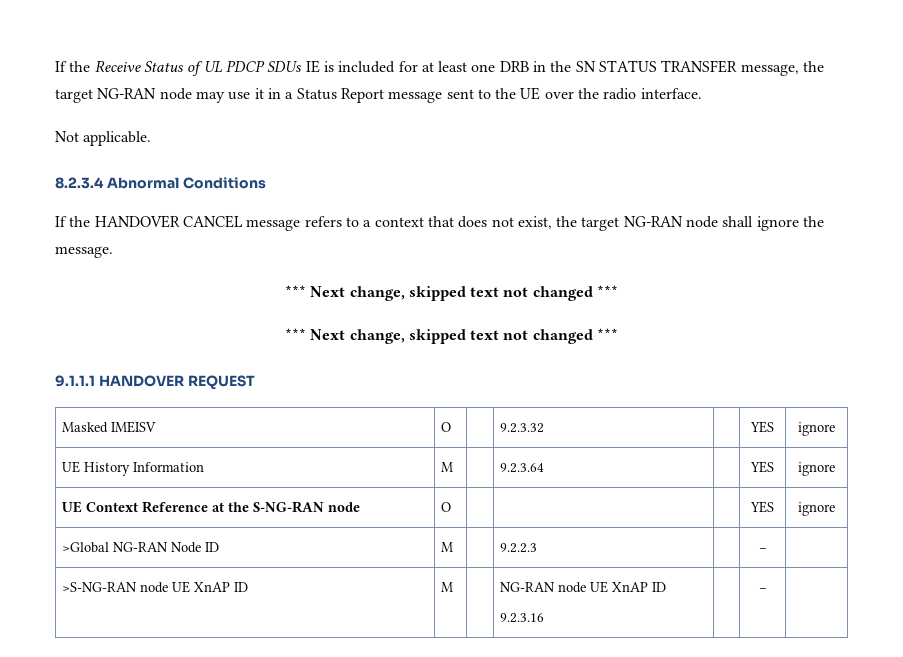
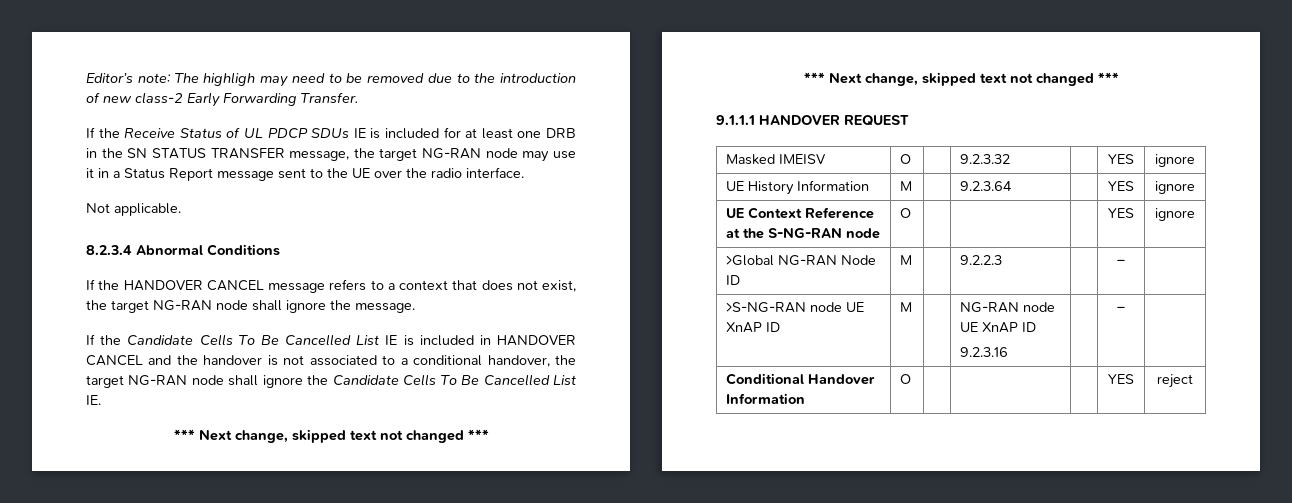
+ Editor’s note: The highligh may need to be removed due to the introduction of new class-2 Early Forwarding Transfer.
+ If the Candidate Cells To Be Cancelled List IE is included in HANDOVER CANCEL and the handover is not associated to a conditional handover, the target NG-RAN node shall ignore the Candidate Cells To Be Cancelled List IE.
+ Conditional Handover Information | O | | | | YES | reject

